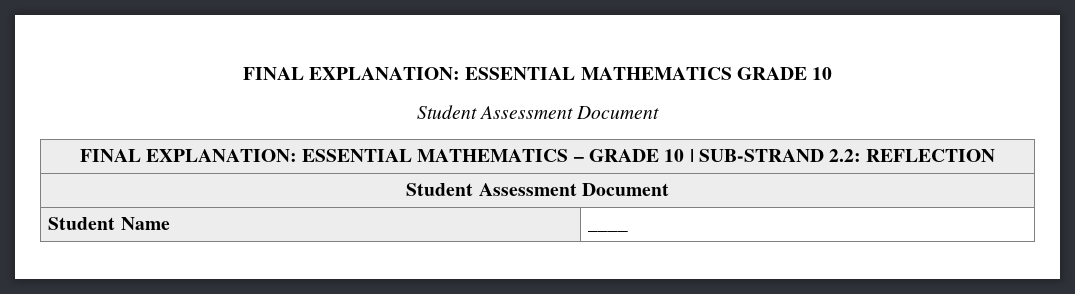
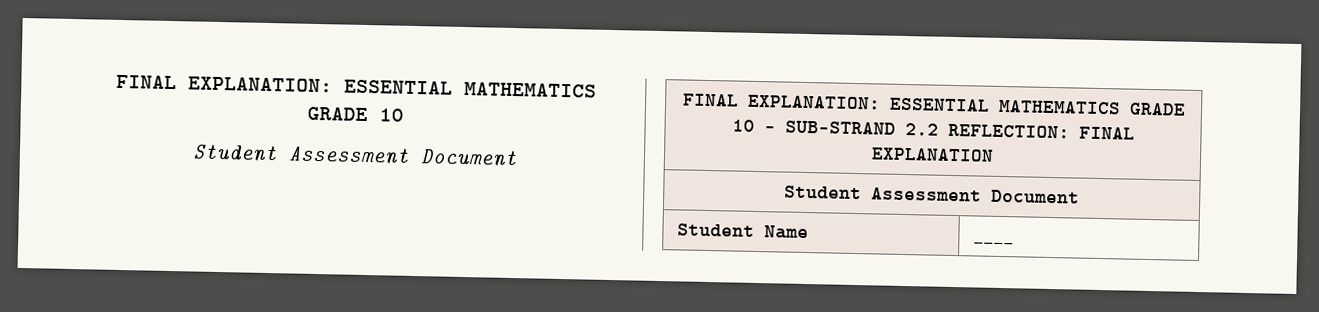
- FINAL EXPLANATION: ESSENTIAL MATHEMATICS – GRADE 10 | SUB-STRAND 2.2: REFLECTION
+ FINAL EXPLANATION: ESSENTIAL MATHEMATICS GRADE 10 – SUB-STRAND 2.2 REFLECTION: FINAL EXPLANATION

